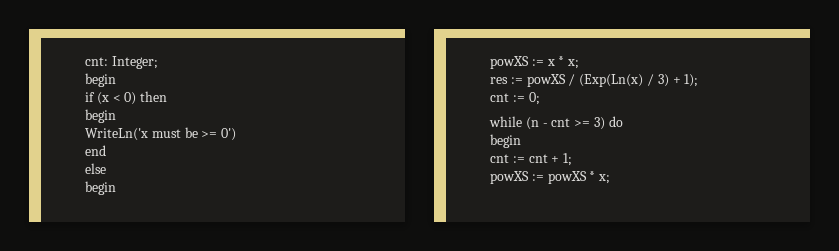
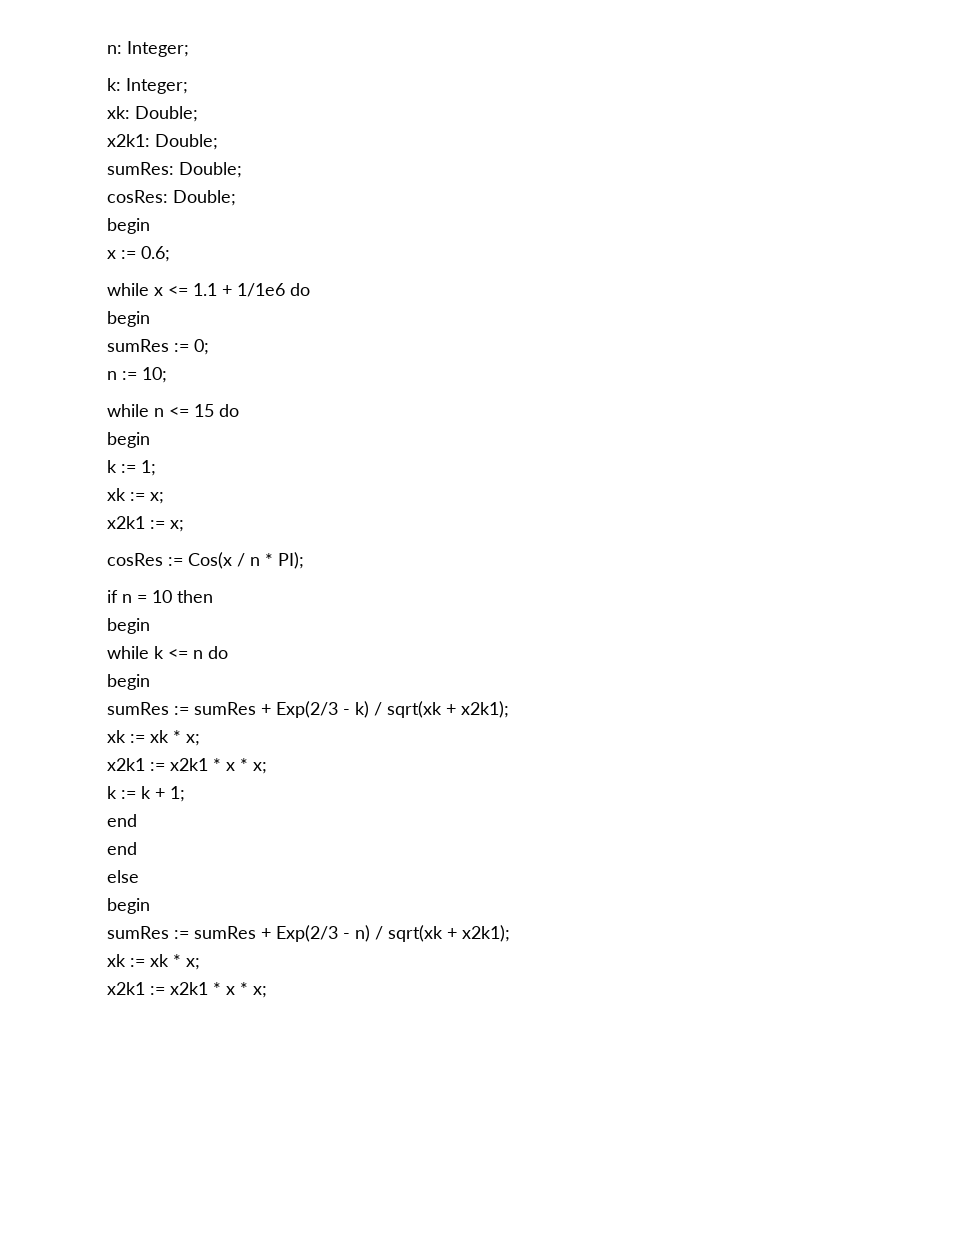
- cnt: Integer;
+ n: Integer;
+ k: Integer;
+ xk: Double;
+ x2k1: Double;
+ sumRes: Double;
+ cosRes: Double;
  begin
- if (x < 0) then
+ x := 0.6;
+ while x <= 1.1 + 1/1e6 do
  begin
- WriteLn('x must be >= 0')
+ sumRes := 0;
+ n := 10;
+ while n <= 15 do
+ begin
+ k := 1;
+ xk := x;
+ x2k1 := x;
+ cosRes := Cos(x / n * PI);
+ if n = 10 then
+ begin
+ while k <= n do
+ begin
+ sumRes := sumRes + Exp(2/3 - k) / sqrt(xk + x2k1);
+ xk := xk * x;
+ x2k1 := x2k1 * x * x;
+ k := k + 1;
+ end
  end
  else
  begin
- powXS := x * x;
- res := powXS / (Exp(Ln(x) / 3) + 1);
- cnt := 0;
- while (n - cnt >= 3) do
- begin
- cnt := cnt + 1;
- powXS := powXS * x;
+ sumRes := sumRes + Exp(2/3 - n) / sqrt(xk + x2k1);
+ xk := xk * x;
+ x2k1 := x2k1 * x * x;

